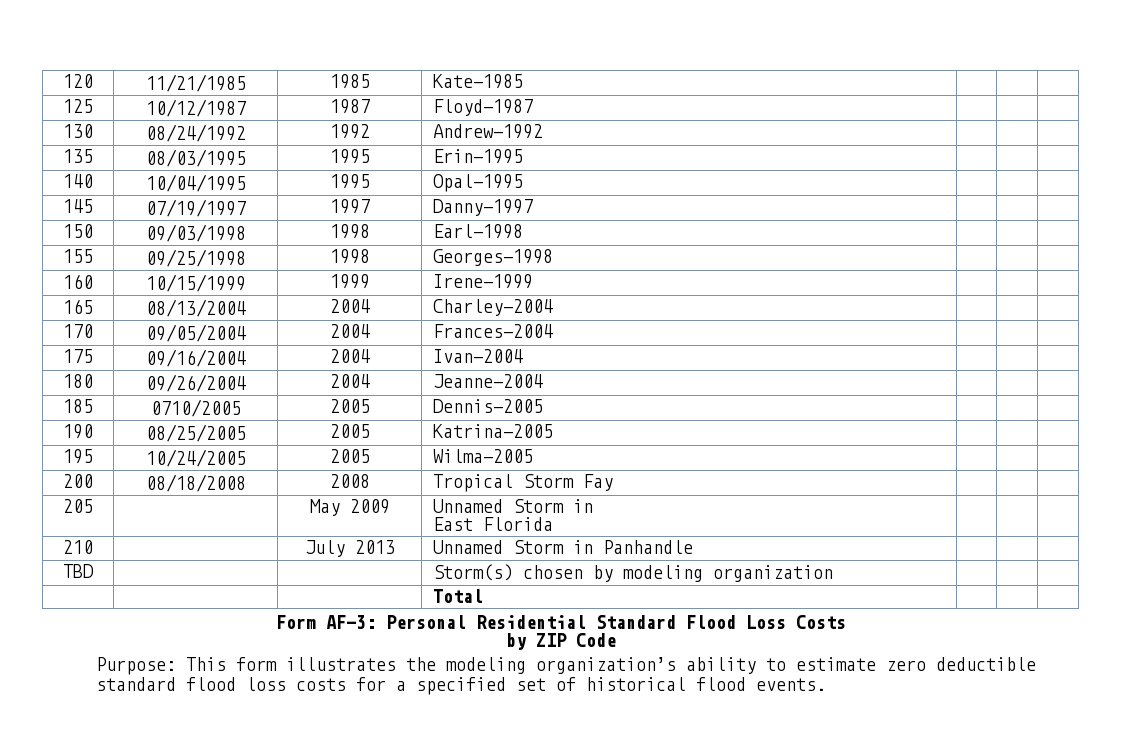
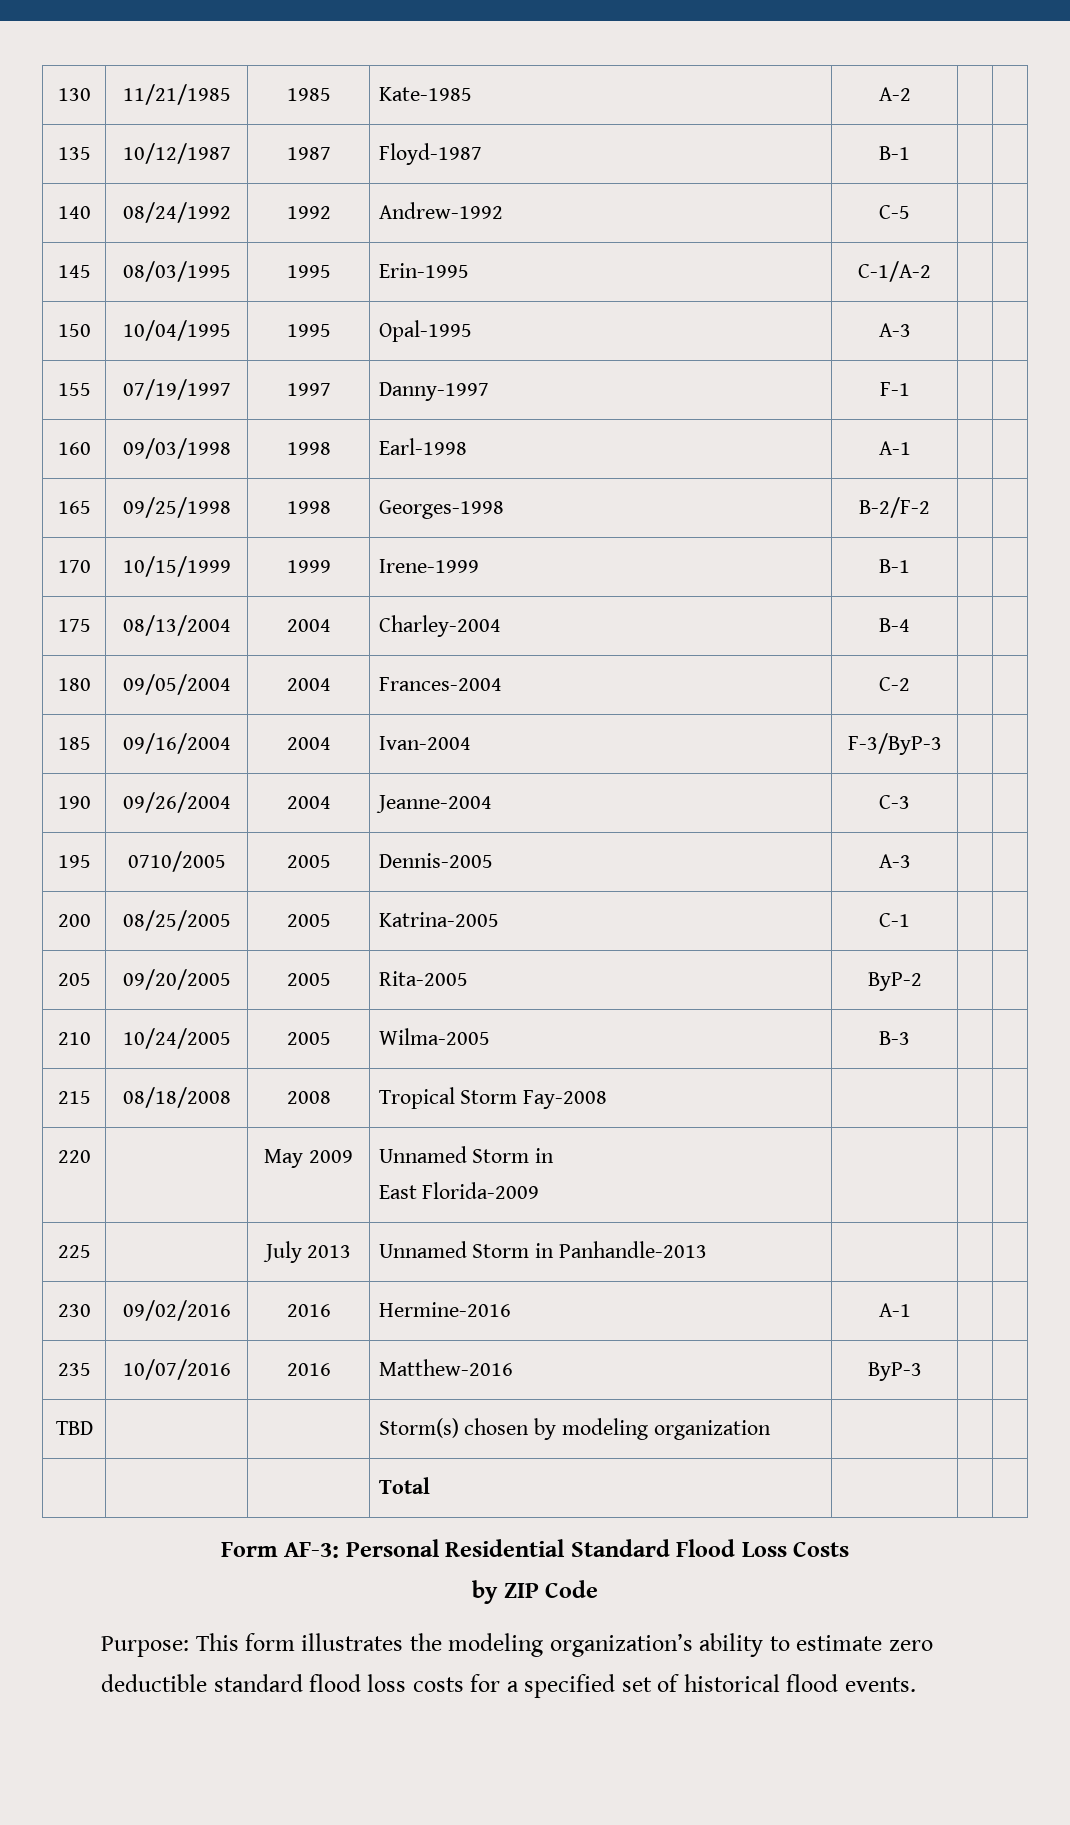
- 120 | 11/21/1985 | 1985 | Kate-1985 | | |
- 125 | 10/12/1987 | 1987 | Floyd-1987 | | |
- 130 | 08/24/1992 | 1992 | Andrew-1992 | | |
- 135 | 08/03/1995 | 1995 | Erin-1995 | | |
- 140 | 10/04/1995 | 1995 | Opal-1995 | | |
- 145 | 07/19/1997 | 1997 | Danny-1997 | | |
- 150 | 09/03/1998 | 1998 | Earl-1998 | | |
- 155 | 09/25/1998 | 1998 | Georges-1998 | | |
- 160 | 10/15/1999 | 1999 | Irene-1999 | | |
- 165 | 08/13/2004 | 2004 | Charley-2004 | | |
- 170 | 09/05/2004 | 2004 | Frances-2004 | | |
- 175 | 09/16/2004 | 2004 | Ivan-2004 | | |
- 180 | 09/26/2004 | 2004 | Jeanne-2004 | | |
- 185 | 0710/2005 | 2005 | Dennis-2005 | | |
- 190 | 08/25/2005 | 2005 | Katrina-2005 | | |
- 195 | 10/24/2005 | 2005 | Wilma-2005 | | |
- 200 | 08/18/2008 | 2008 | Tropical Storm Fay | | |
- 205 | | May 2009 | Unnamed Storm in
- East Florida | | |
- 210 | | July 2013 | Unnamed Storm in Panhandle | | |
+ 130 | 11/21/1985 | 1985 | Kate-1985 | A-2 | |
+ 135 | 10/12/1987 | 1987 | Floyd-1987 | B-1 | |
+ 140 | 08/24/1992 | 1992 | Andrew-1992 | C-5 | |
+ 145 | 08/03/1995 | 1995 | Erin-1995 | C-1/A-2 | |
+ 150 | 10/04/1995 | 1995 | Opal-1995 | A-3 | |
+ 155 | 07/19/1997 | 1997 | Danny-1997 | F-1 | |
+ 160 | 09/03/1998 | 1998 | Earl-1998 | A-1 | |
+ 165 | 09/25/1998 | 1998 | Georges-1998 | B-2/F-2 | |
+ 170 | 10/15/1999 | 1999 | Irene-1999 | B-1 | |
+ 175 | 08/13/2004 | 2004 | Charley-2004 | B-4 | |
+ 180 | 09/05/2004 | 2004 | Frances-2004 | C-2 | |
+ 185 | 09/16/2004 | 2004 | Ivan-2004 | F-3/ByP-3 | |
+ 190 | 09/26/2004 | 2004 | Jeanne-2004 | C-3 | |
+ 195 | 0710/2005 | 2005 | Dennis-2005 | A-3 | |
+ 200 | 08/25/2005 | 2005 | Katrina-2005 | C-1 | |
+ 205 | 09/20/2005 | 2005 | Rita-2005 | ByP-2 | |
+ 210 | 10/24/2005 | 2005 | Wilma-2005 | B-3 | |
+ 215 | 08/18/2008 | 2008 | Tropical Storm Fay-2008 | | |
+ 220 | | May 2009 | Unnamed Storm in
+ East Florida-2009 | | |
+ 225 | | July 2013 | Unnamed Storm in Panhandle-2013 | | |
+ 230 | 09/02/2016 | 2016 | Hermine-2016 | A-1 | |
+ 235 | 10/07/2016 | 2016 | Matthew-2016 | ByP-3 | |

